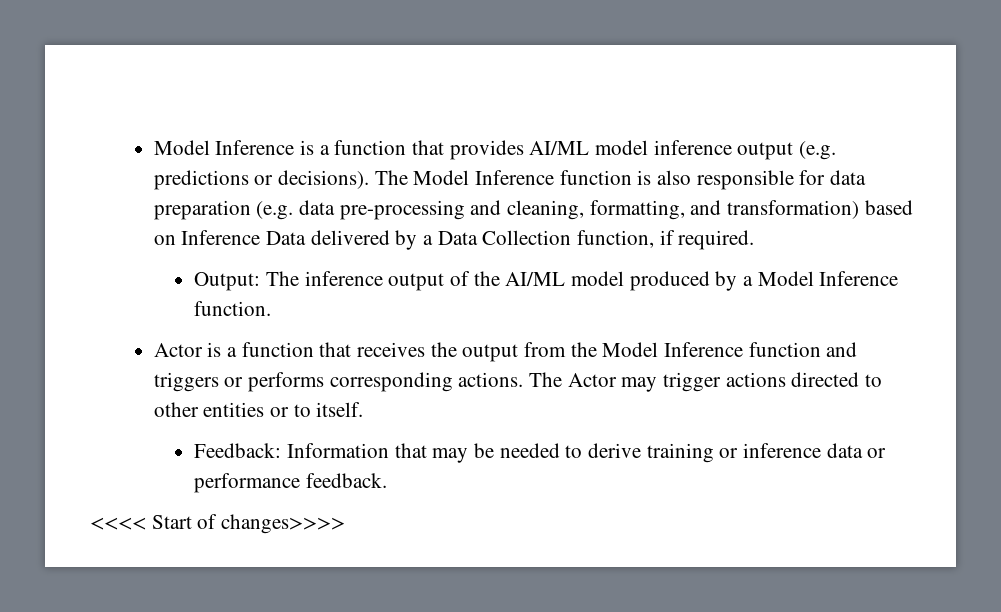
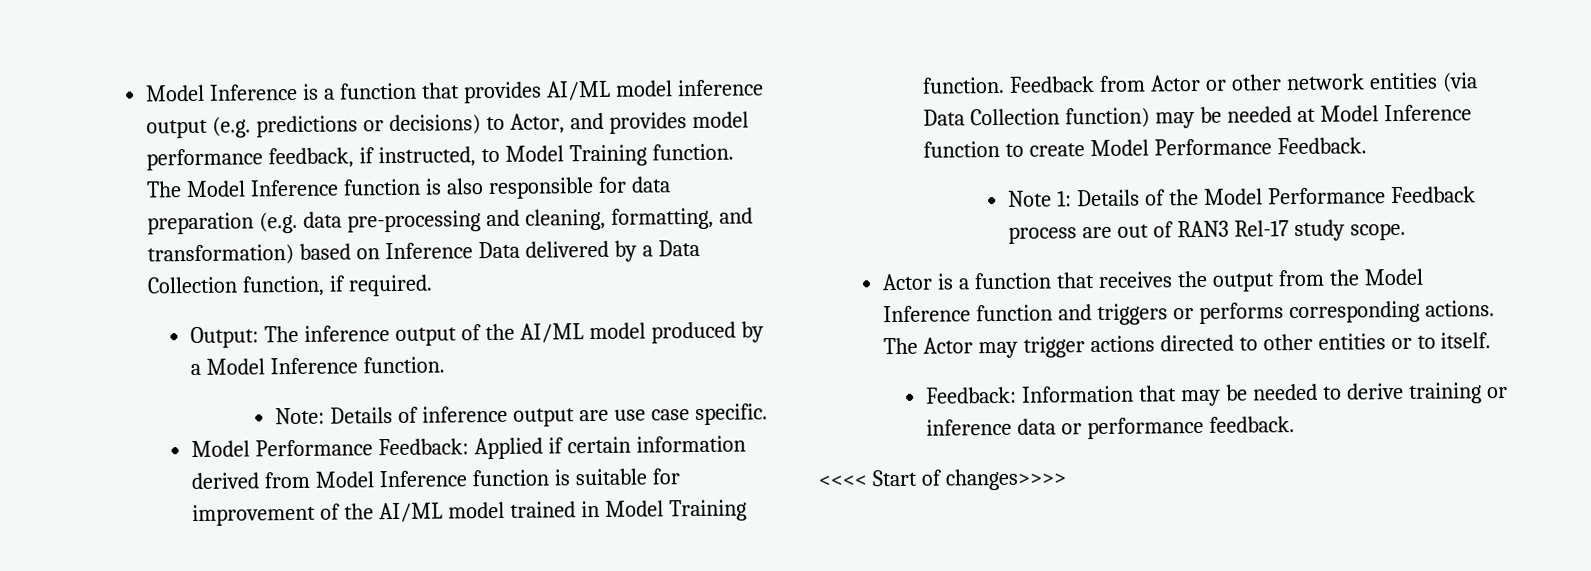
- Model Inference is a function that provides AI/ML model inference output (e.g. predictions or decisions).
+ Model Inference is a function that provides AI/ML model inference output (e.g. predictions or decisions) to Actor, and provides model performance feedback, if instructed, to Model Training function.
+ Note: Details of inference output are use case specific.
+ Model Performance Feedback: Applied if certain information derived from Model Inference function is suitable for improvement of the AI/ML model trained in Model Training function. Feedback from Actor or other network entities (via Data Collection function) may be needed at Model Inference function to create Model Performance Feedback.
+ Note 1: Details of the Model Performance Feedback process are out of RAN3 Rel-17 study scope.

